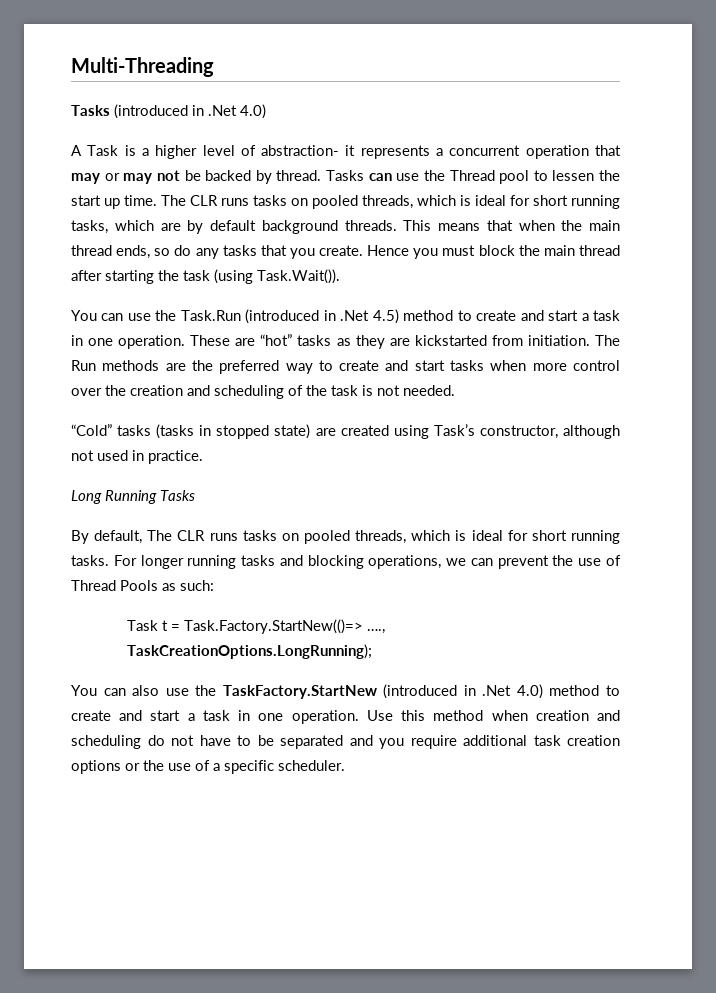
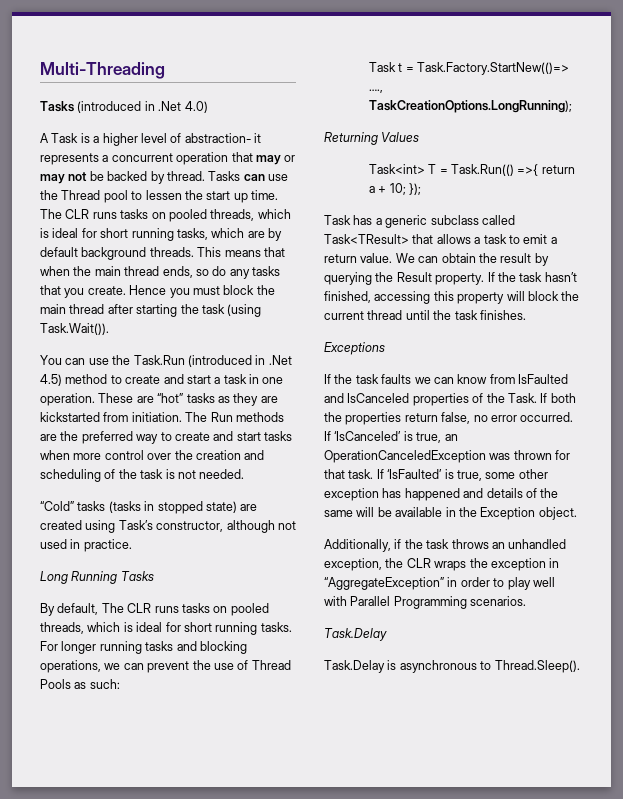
- You can also use the TaskFactory.StartNew (introduced in .Net 4.0) method to create and start a task in one operation. Use this method when creation and scheduling do not have to be separated and you require additional task creation options or the use of a specific scheduler.
+ Returning Values
+ Task<int> T = Task.Run(() =>{ return a + 10; });
+ Task has a generic subclass called Task<TResult> that allows a task to emit a return value. We can obtain the result by querying the Result property. If the task hasn’t finished, accessing this property will block the current thread until the task finishes.
+ Exceptions
+ If the task faults we can know from IsFaulted and IsCanceled properties of the Task. If both the properties return false, no error occurred. If ‘IsCanceled’ is true, an OperationCanceledException was thrown for that task. If ‘IsFaulted’ is true, some other exception has happened and details of the same will be available in the Exception object.
+ Additionally, if the task throws an unhandled exception, the CLR wraps the exception in “AggregateException” in order to play well with Parallel Programming scenarios.
+ Task.Delay
+ Task.Delay is asynchronous to Thread.Sleep().

